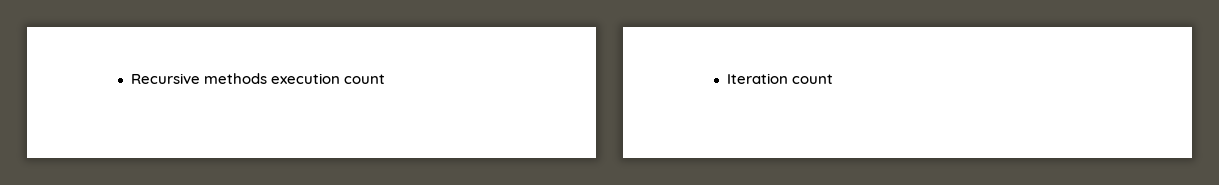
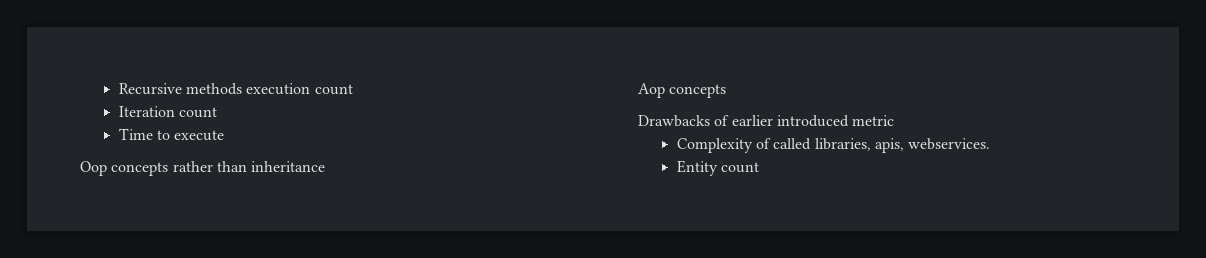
+ Time to execute
+ Oop concepts rather than inheritance
+ Aop concepts
+ Drawbacks of earlier introduced metric
+ Complexity of called libraries, apis, webservices.
+ Entity count

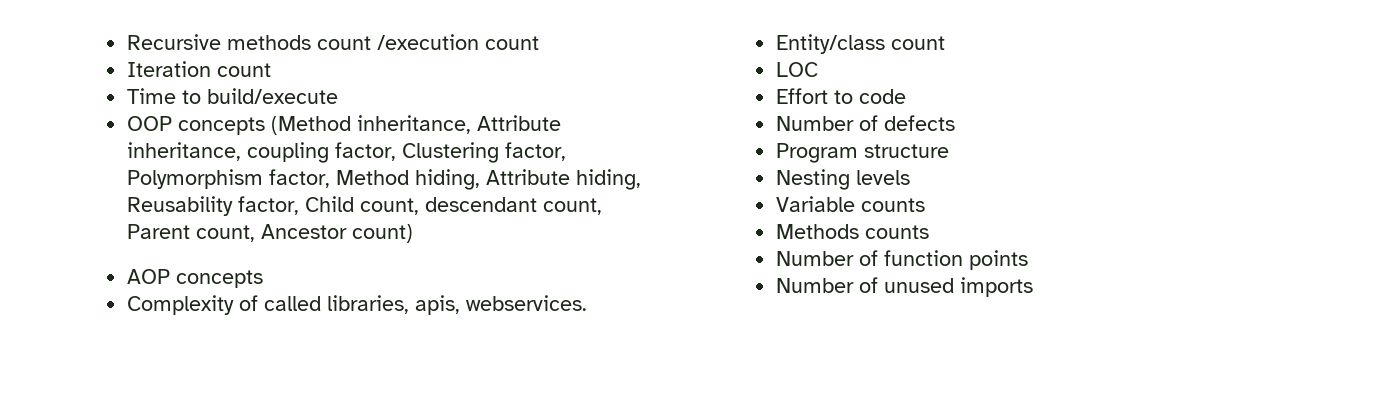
- Recursive methods execution count
+ Recursive methods count /execution count
- Time to execute
- Oop concepts rather than inheritance
- Aop concepts
- Drawbacks of earlier introduced metric
+ Time to build/execute
+ OOP concepts (Method inheritance, Attribute inheritance, coupling factor, Clustering factor, Polymorphism factor, Method hiding, Attribute hiding, Reusability factor, Child count, descendant count, Parent count, Ancestor count)
+ AOP concepts
- Entity count
+ Entity/class count
+ LOC
+ Effort to code
+ Number of defects
+ Program structure
+ Nesting levels
+ Variable counts
+ Methods counts
+ Number of function points
+ Number of unused imports

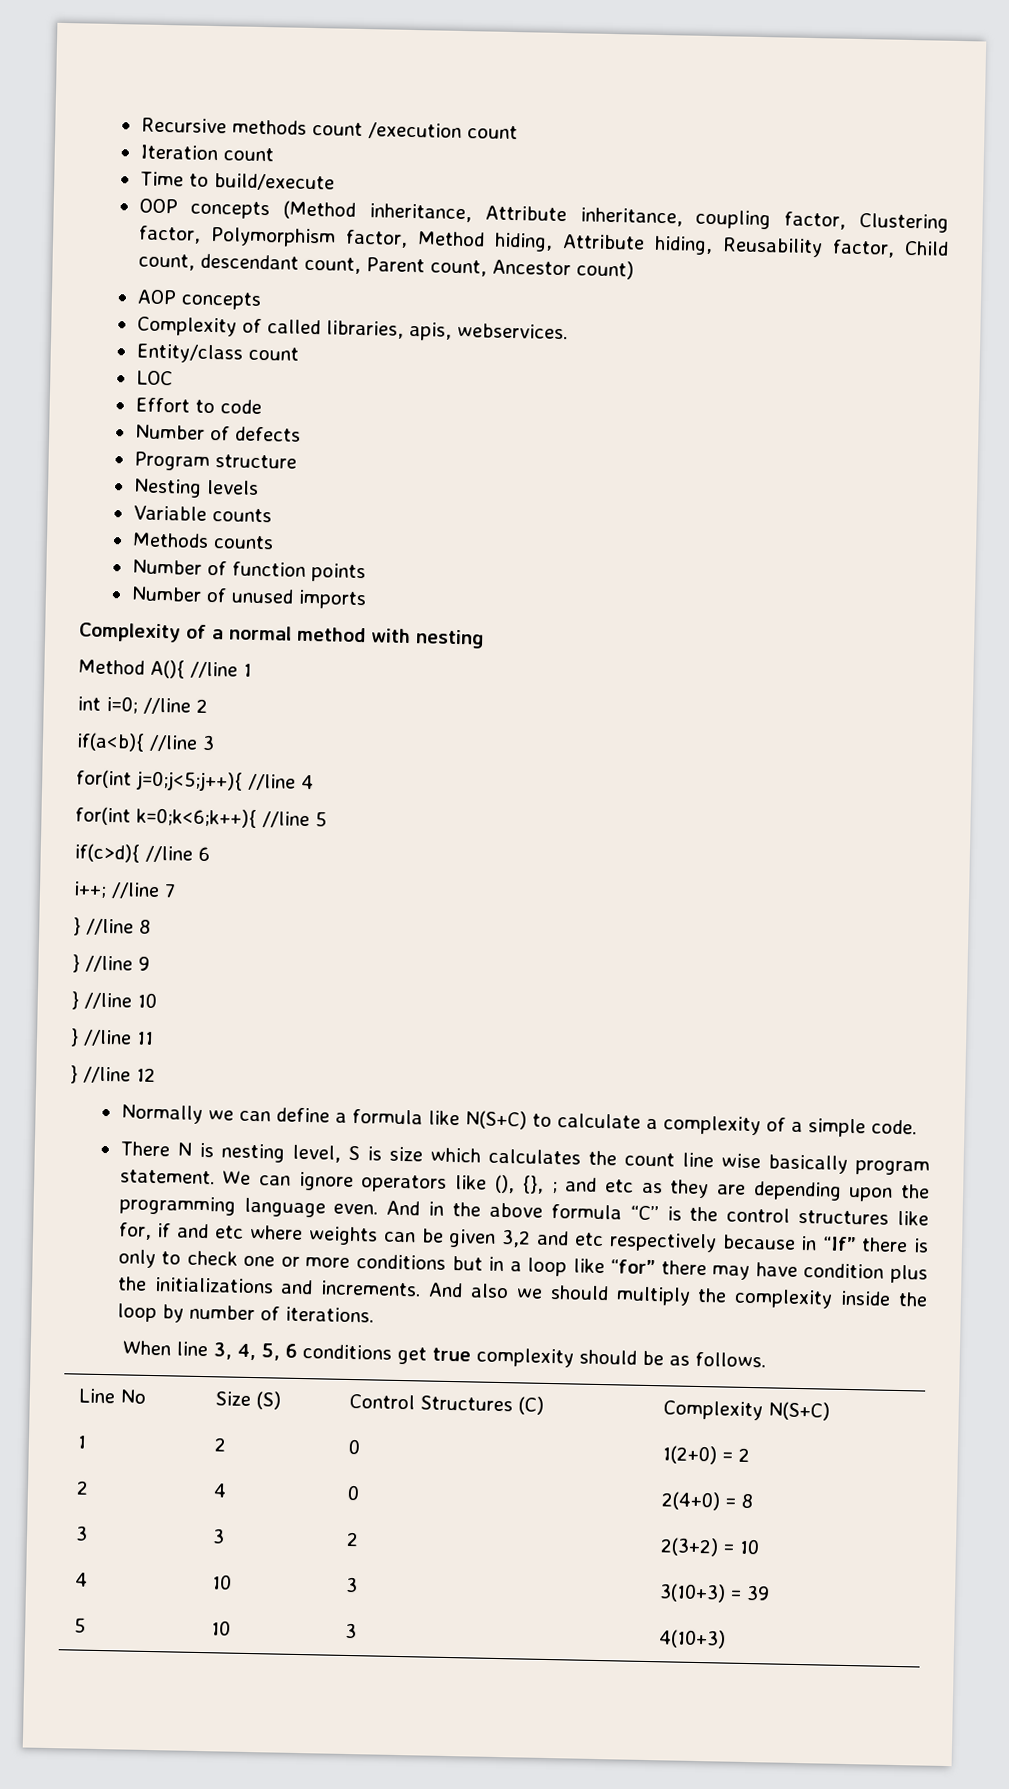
+ Complexity of a normal method with nesting
+ Method A(){ //line 1
+ int i=0; //line 2
+ if(a<b){ //line 3
+ for(int j=0;j<5;j++){ //line 4
+ for(int k=0;k<6;k++){ //line 5
+ if(c>d){ //line 6
+ i++; //line 7
+ } //line 8
+ } //line 9
+ } //line 10
+ } //line 11
+ } //line 12
+ Normally we can define a formula like N(S+C) to calculate a complexity of a simple code.
+ There N is nesting level, S is size which calculates the count line wise basically program statement. We can ignore operators like (), {}, ; and etc as they are depending upon the programming language even. And in the above formula “C” is the control structures like for, if and etc where weights can be given 3,2 and etc respectively because in “If” there is only to check one or more conditions but in a loop like “for” there may have condition plus the initializations and increments. And also we should multiply the complexity inside the loop by number of iterations.
+ When line 3, 4, 5, 6 conditions get true complexity should be as follows.
+ Line No | Size (S) | Control Structures (C) | Complexity N(S+C)
+ 1 | 2 | 0 | 1(2+0) = 2
+ 2 | 4 | 0 | 2(4+0) = 8
+ 3 | 3 | 2 | 2(3+2) = 10
+ 4 | 10 | 3 | 3(10+3) = 39
+ 5 | 10 | 3 | 4(10+3)

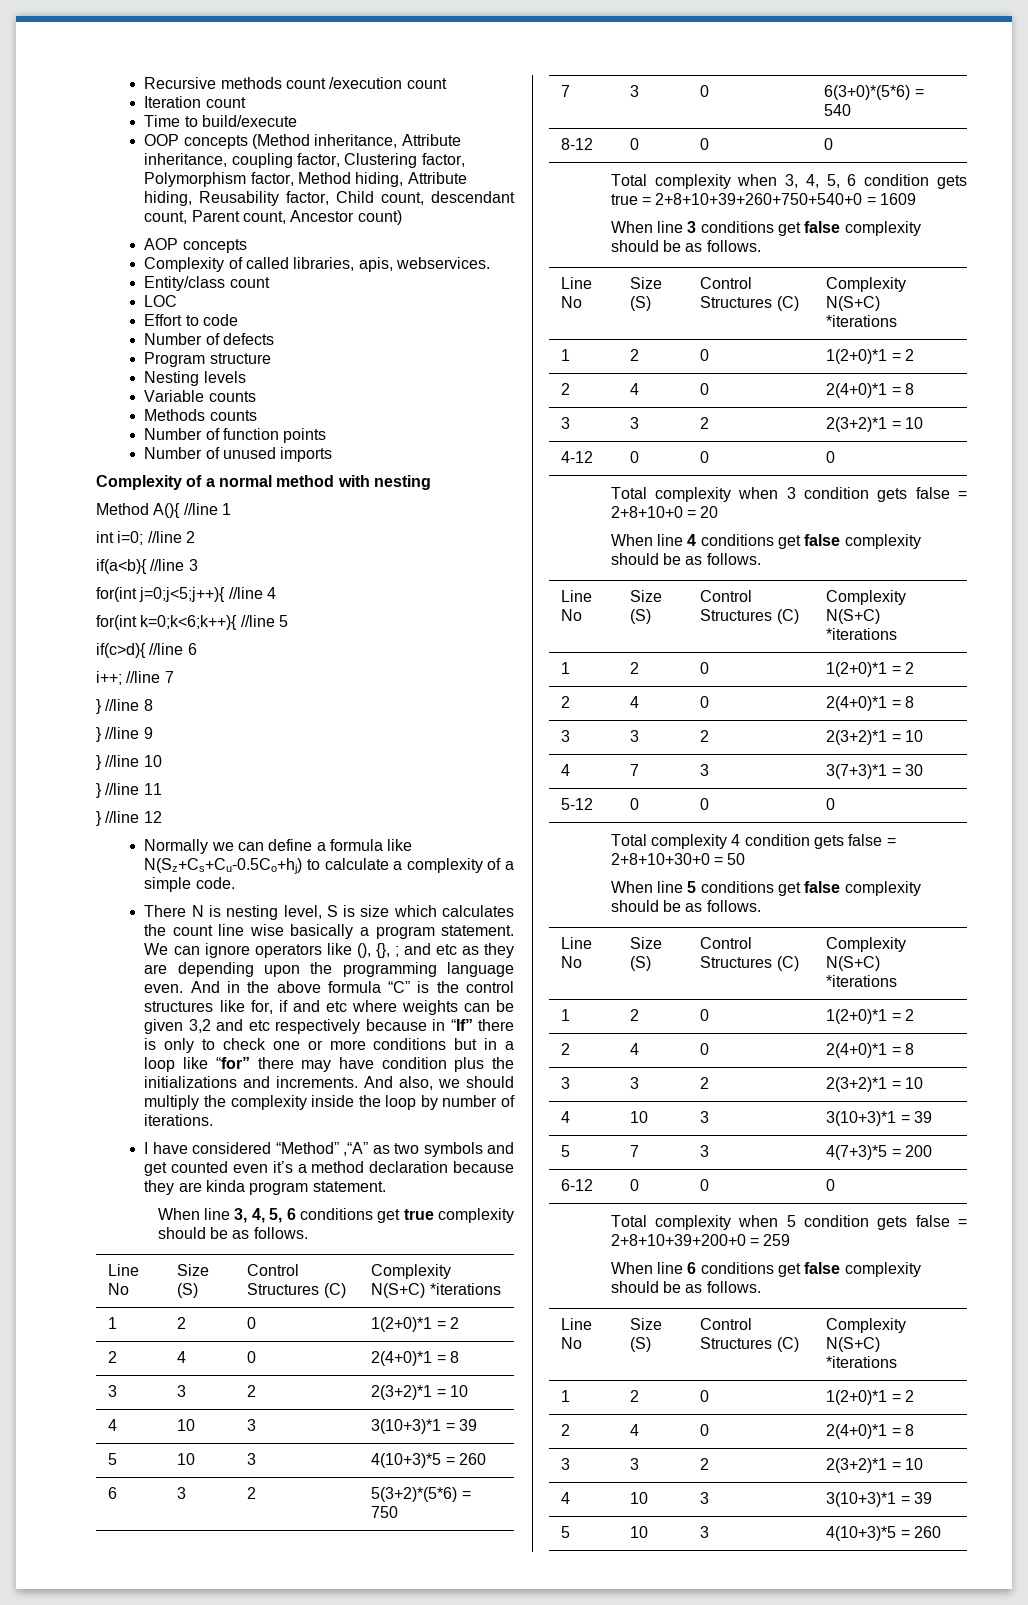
- Normally we can define a formula like N(S+C) to calculate a complexity of a simple code.
+ Normally we can define a formula like N(Sz+Cs+Cu-0.5Co+hj) to calculate a complexity of a simple code.
- There N is nesting level, S is size which calculates the count line wise basically program statement.
+ There N is nesting level, S is size which calculates the count line wise basically a program statement.
- And also we should multiply the complexity inside the loop by number of iterations.
+ And also, we should multiply the complexity inside the loop by number of iterations.
+ I have considered “Method” ,“A” as two symbols and get counted even it’s a method declaration because they are kinda program statement.
  When line 3, 4, 5, 6 conditions get true complexity should be as follows.
- Line No | Size (S) | Control Structures (C) | Complexity N(S+C)
- 1 | 2 | 0 | 1(2+0) = 2
- 2 | 4 | 0 | 2(4+0) = 8
- 3 | 3 | 2 | 2(3+2) = 10
- 4 | 10 | 3 | 3(10+3) = 39
- 5 | 10 | 3 | 4(10+3)
+ Line No | Size (S) | Control Structures (C) | Complexity N(S+C) *iterations
+ 1 | 2 | 0 | 1(2+0)*1 = 2
+ 2 | 4 | 0 | 2(4+0)*1 = 8
+ 3 | 3 | 2 | 2(3+2)*1 = 10
+ 4 | 10 | 3 | 3(10+3)*1 = 39
+ 5 | 10 | 3 | 4(10+3)*5 = 260
+ 6 | 3 | 2 | 5(3+2)*(5*6) = 750
+ 7 | 3 | 0 | 6(3+0)*(5*6) = 540
+ 8-12 | 0 | 0 | 0
+ Total complexity when 3, 4, 5, 6 condition gets true = 2+8+10+39+260+750+540+0 = 1609
+ When line 3 conditions get false complexity should be as follows.
+ Line No | Size (S) | Control Structures (C) | Complexity N(S+C) *iterations
+ 1 | 2 | 0 | 1(2+0)*1 = 2
+ 2 | 4 | 0 | 2(4+0)*1 = 8
+ 3 | 3 | 2 | 2(3+2)*1 = 10
+ 4-12 | 0 | 0 | 0
+ Total complexity when 3 condition gets false = 2+8+10+0 = 20
+ When line 4 conditions get false complexity should be as follows.
+ Line No | Size (S) | Control Structures (C) | Complexity N(S+C) *iterations
+ 1 | 2 | 0 | 1(2+0)*1 = 2
+ 2 | 4 | 0 | 2(4+0)*1 = 8
+ 3 | 3 | 2 | 2(3+2)*1 = 10
+ 4 | 7 | 3 | 3(7+3)*1 = 30
+ 5-12 | 0 | 0 | 0
+ Total complexity 4 condition gets false = 2+8+10+30+0 = 50
+ When line 5 conditions get false complexity should be as follows.
+ Line No | Size (S) | Control Structures (C) | Complexity N(S+C) *iterations
+ 1 | 2 | 0 | 1(2+0)*1 = 2
+ 2 | 4 | 0 | 2(4+0)*1 = 8
+ 3 | 3 | 2 | 2(3+2)*1 = 10
+ 4 | 10 | 3 | 3(10+3)*1 = 39
+ 5 | 7 | 3 | 4(7+3)*5 = 200
+ 6-12 | 0 | 0 | 0
+ Total complexity when 5 condition gets false = 2+8+10+39+200+0 = 259
+ When line 6 conditions get false complexity should be as follows.
+ Line No | Size (S) | Control Structures (C) | Complexity N(S+C) *iterations
+ 1 | 2 | 0 | 1(2+0)*1 = 2
+ 2 | 4 | 0 | 2(4+0)*1 = 8
+ 3 | 3 | 2 | 2(3+2)*1 = 10
+ 4 | 10 | 3 | 3(10+3)*1 = 39
+ 5 | 10 | 3 | 4(10+3)*5 = 260

